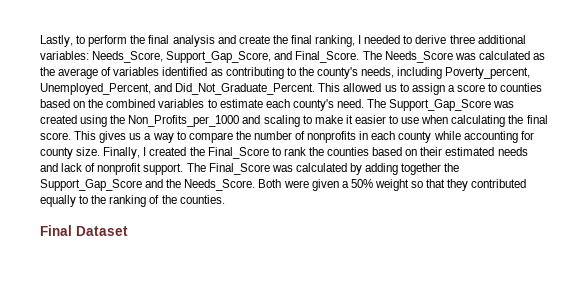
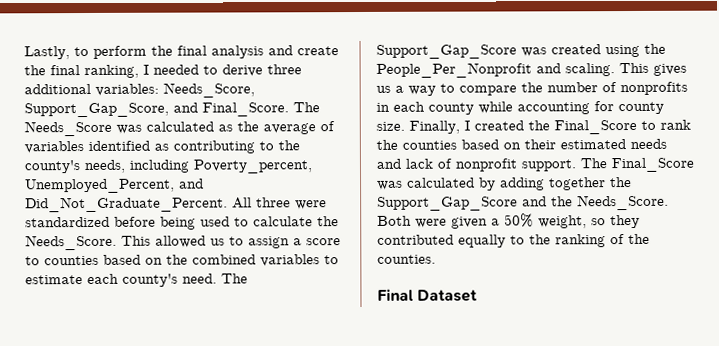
+ All three were standardized before being used to calculate the Needs_Score.
- The Support_Gap_Score was created using the Non_Profits_per_1000 and scaling to make it easier to use when calculating the final score.
+ The Support_Gap_Score was created using the People_Per_Nonprofit and scaling.
- Both were given a 50% weight so that they contributed equally to the ranking of the counties.
+ Both were given a 50% weight, so they contributed equally to the ranking of the counties.

